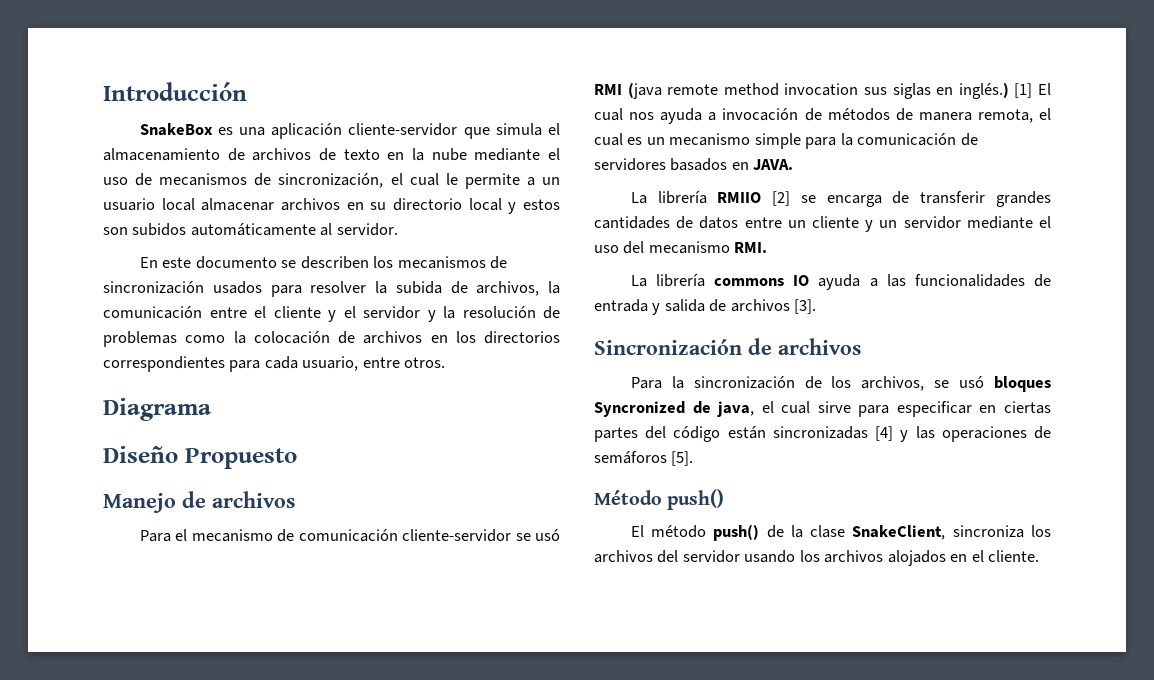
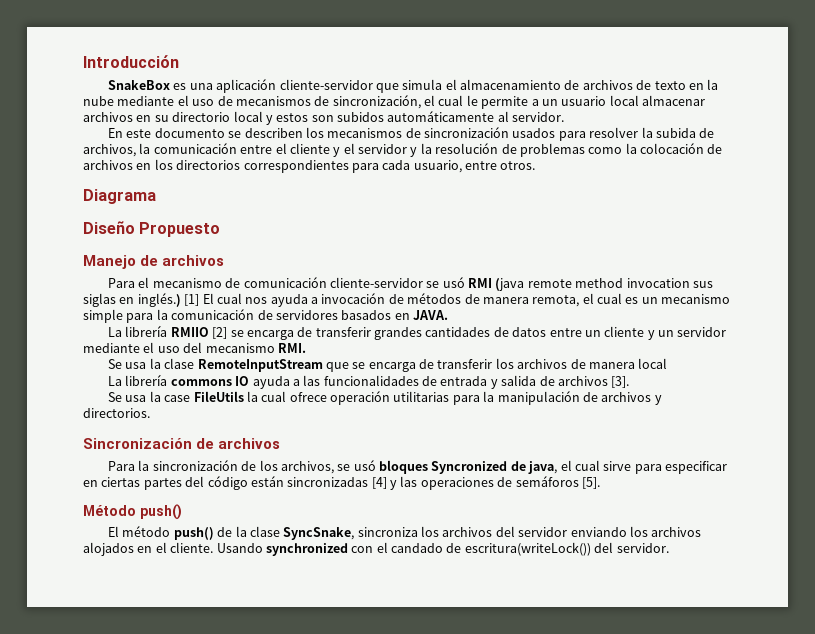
+ Se usa la clase RemoteInputStream que se encarga de transferir los archivos de manera local
+ Se usa la case FileUtils la cual ofrece operación utilitarias para la manipulación de archivos y directorios.
- El método push() de la clase SnakeClient, sincroniza los archivos del servidor usando los archivos alojados en el cliente.
+ El método push() de la clase SyncSnake, sincroniza los archivos del servidor enviando los archivos alojados en el cliente.
+ Usando synchronized con el candado de escritura(writeLock()) del servidor.

